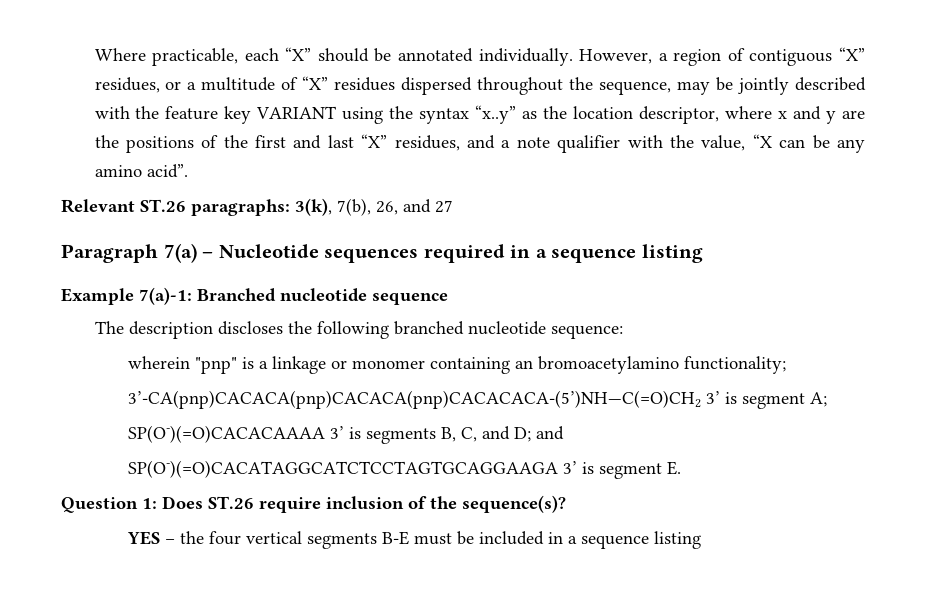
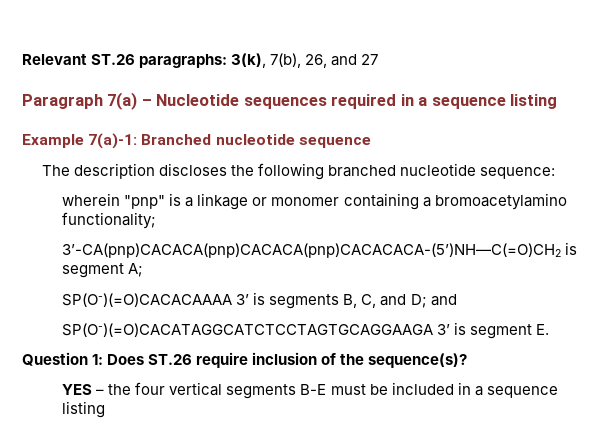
- Where practicable, each “X” should be annotated individually. However, a region of contiguous “X” residues, or a multitude of “X” residues dispersed throughout the sequence, may be jointly described with the feature key VARIANT using the syntax “x..y” as the location descriptor, where x and y are the positions of the first and last “X” residues, and a note qualifier with the value, “X can be any amino acid”.
- wherein "pnp" is a linkage or monomer containing an bromoacetylamino functionality;
+ wherein "pnp" is a linkage or monomer containing a bromoacetylamino functionality;
- 3’-CA(pnp)CACACA(pnp)CACACA(pnp)CACACACA-(5’)NH—C(=O)CH2 3’ is segment A;
+ 3’-CA(pnp)CACACA(pnp)CACACA(pnp)CACACACA-(5’)NH—C(=O)CH2 is segment A;

